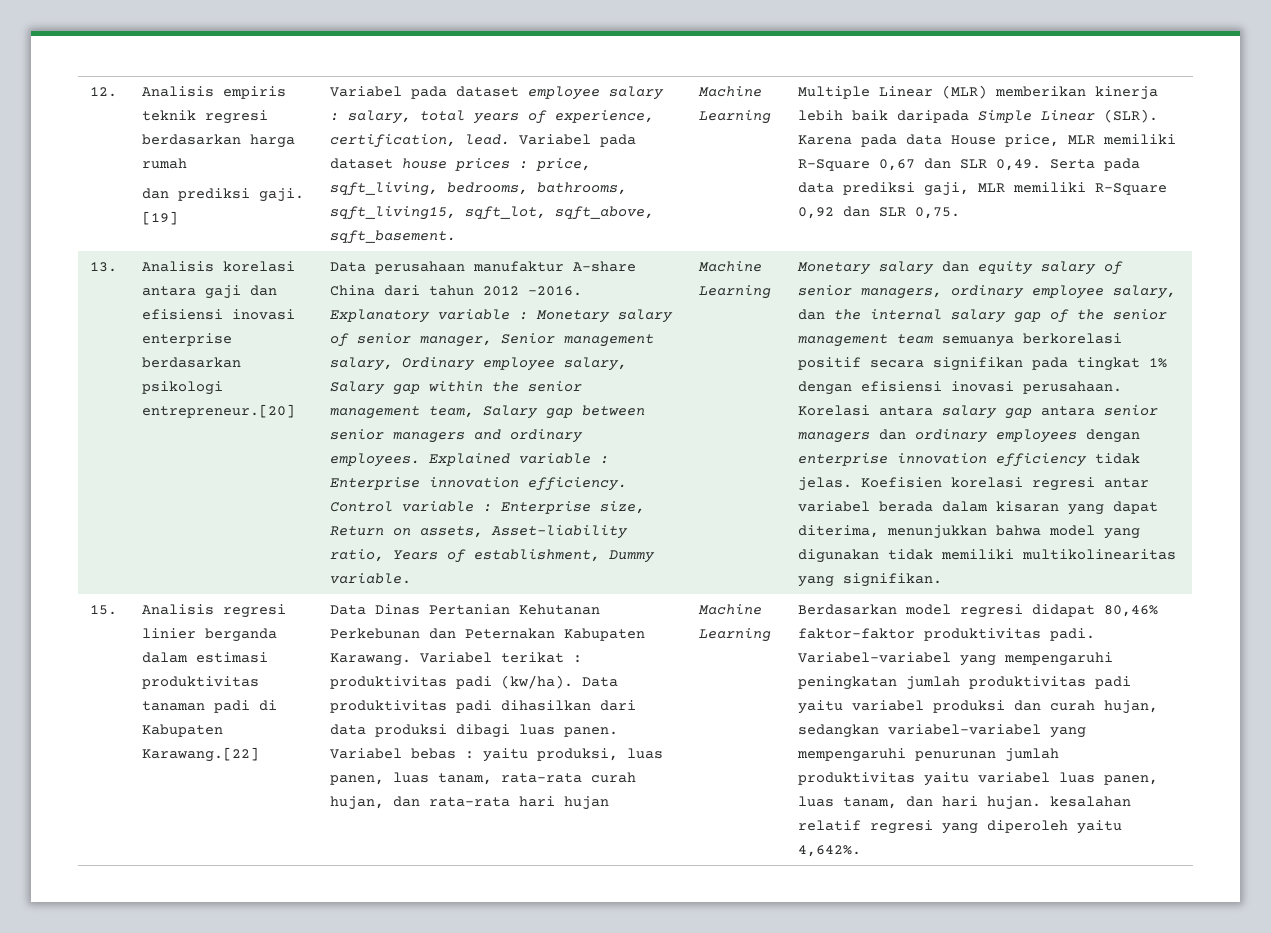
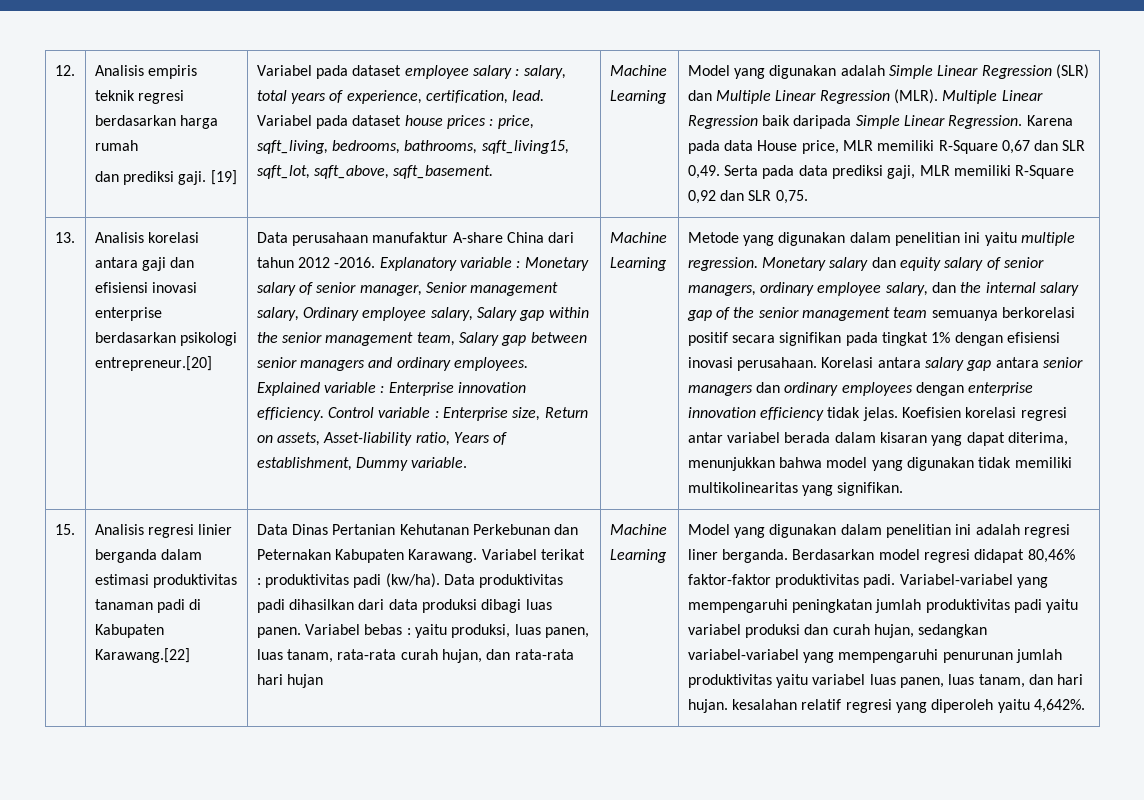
- Multiple Linear (MLR) memberikan kinerja lebih baik daripada Simple Linear (SLR).
+ Model yang digunakan adalah Simple Linear Regression (SLR) dan Multiple Linear Regression (MLR). Multiple Linear Regression baik daripada Simple Linear Regression.
+ Metode yang digunakan dalam penelitian ini yaitu multiple regression.
+ Model yang digunakan dalam penelitian ini adalah regresi liner berganda.

